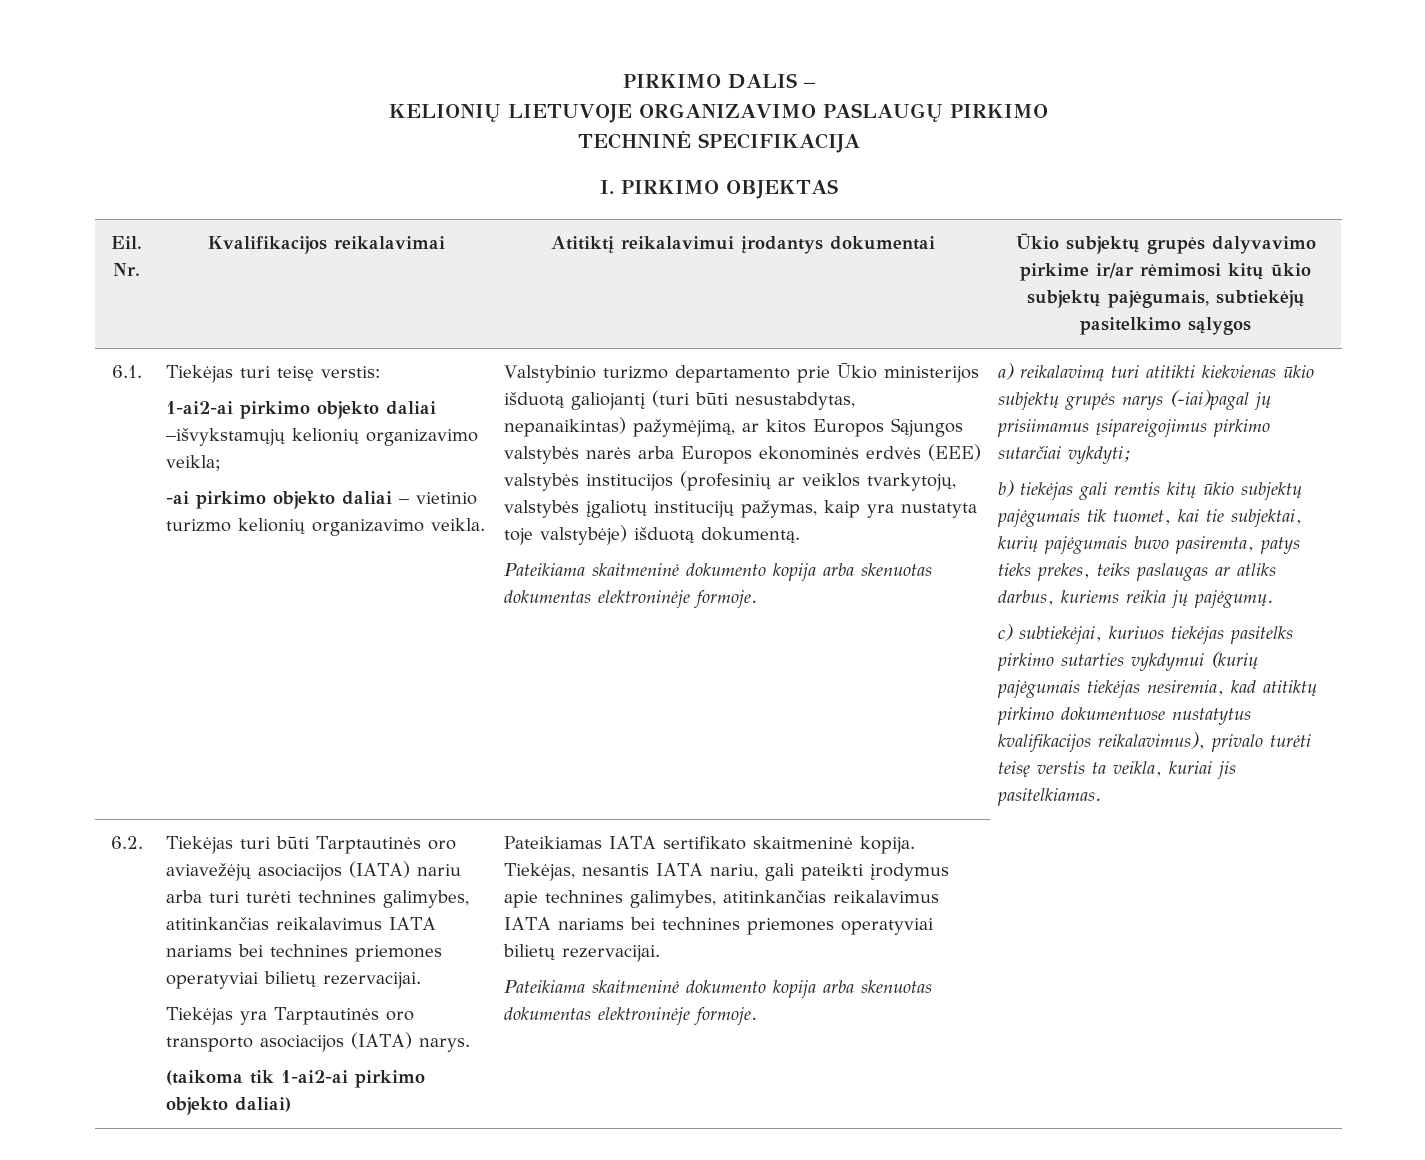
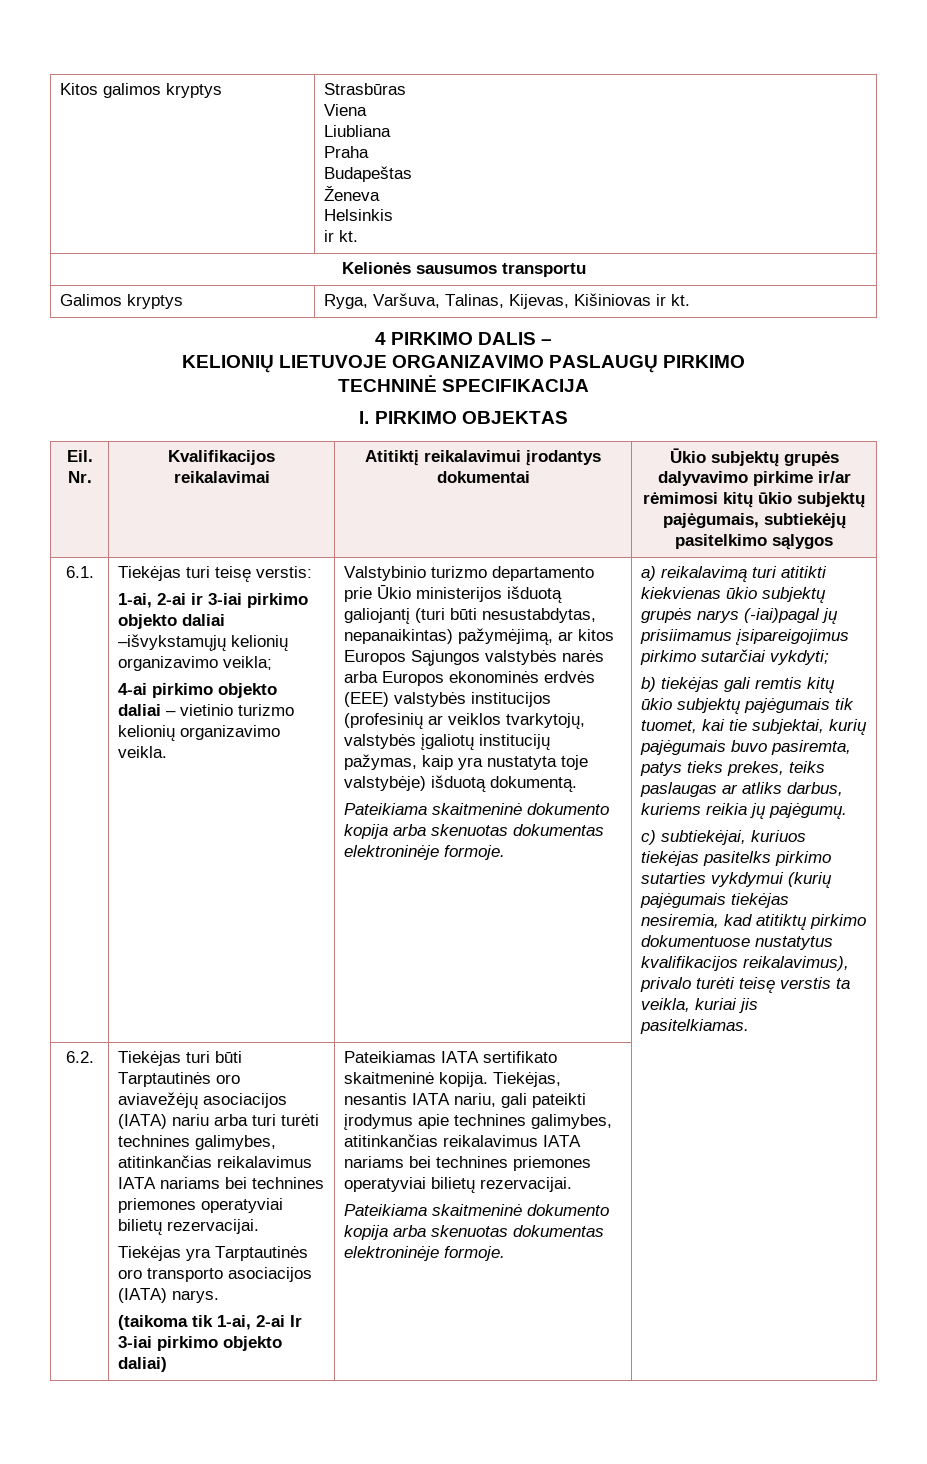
- PIRKIMO DALIS –
+ Kitos galimos kryptys | Strasbūras
+ Viena
+ Liubliana
+ Praha
+ Budapeštas
+ Ženeva
+ Helsinkis
+ ir kt.
+ Kelionės sausumos transportu
+ Galimos kryptys | Ryga, Varšuva, Talinas, Kijevas, Kišiniovas ir kt.
+ 4 PIRKIMO DALIS –
- 1-ai2-ai pirkimo objekto daliai –išvykstamųjų kelionių organizavimo veikla;
+ 1-ai, 2-ai ir 3-iai pirkimo objekto daliai –išvykstamųjų kelionių organizavimo veikla;
- -ai pirkimo objekto daliai – vietinio turizmo kelionių organizavimo veikla.
+ 4-ai pirkimo objekto daliai – vietinio turizmo kelionių organizavimo veikla.
- (taikoma tik 1-ai2-ai pirkimo objekto daliai)
+ (taikoma tik 1-ai, 2-ai Ir 3-iai pirkimo objekto daliai)

